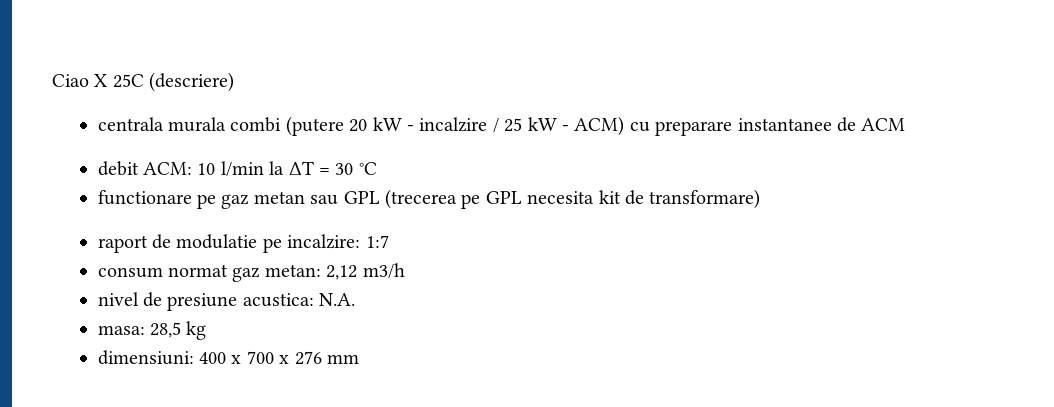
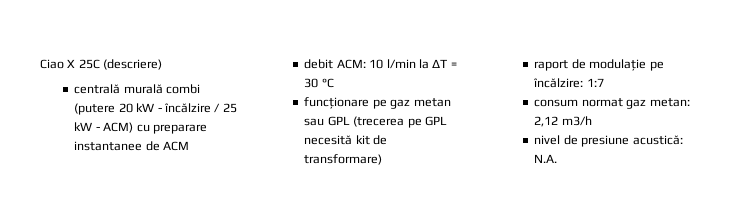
- centrala murala combi (putere 20 kW - incalzire / 25 kW - ACM) cu preparare instantanee de ACM
+ centrală murală combi (putere 20 kW - încălzire / 25 kW - ACM) cu preparare instantanee de ACM
- functionare pe gaz metan sau GPL (trecerea pe GPL necesita kit de transformare)
+ funcționare pe gaz metan sau GPL (trecerea pe GPL necesită kit de transformare)
- raport de modulatie pe incalzire: 1:7
+ raport de modulație pe încălzire: 1:7
- nivel de presiune acustica: N.A.
+ nivel de presiune acustică: N.A.
- masa: 28,5 kg
- dimensiuni: 400 x 700 x 276 mm

